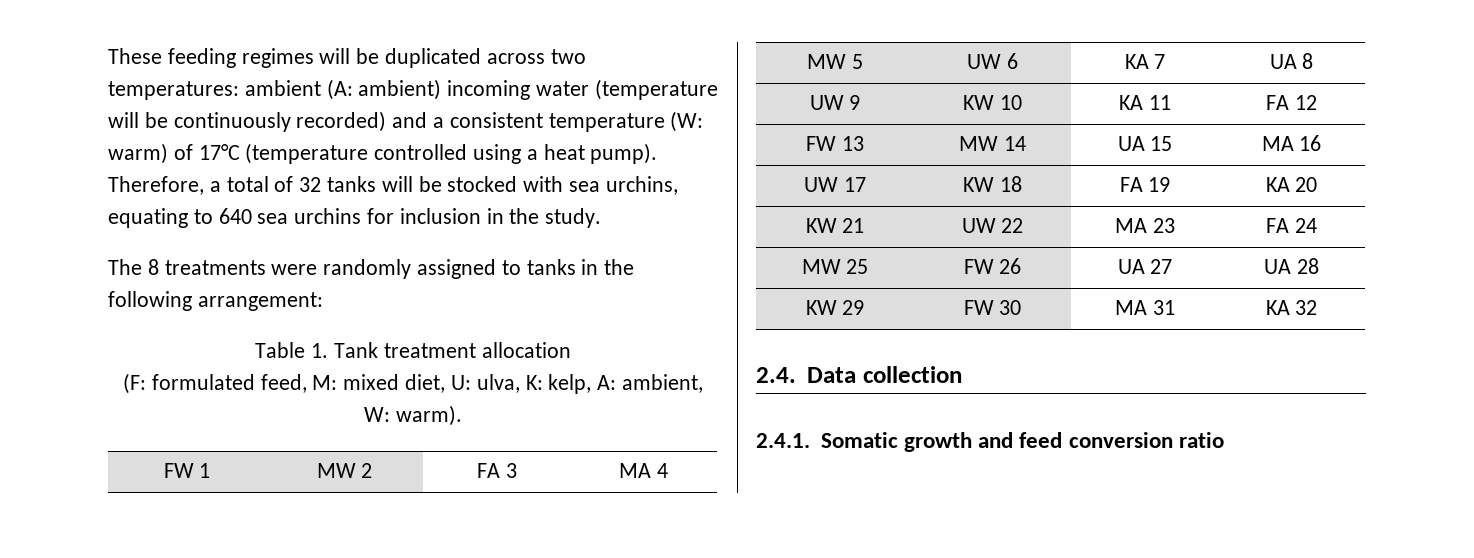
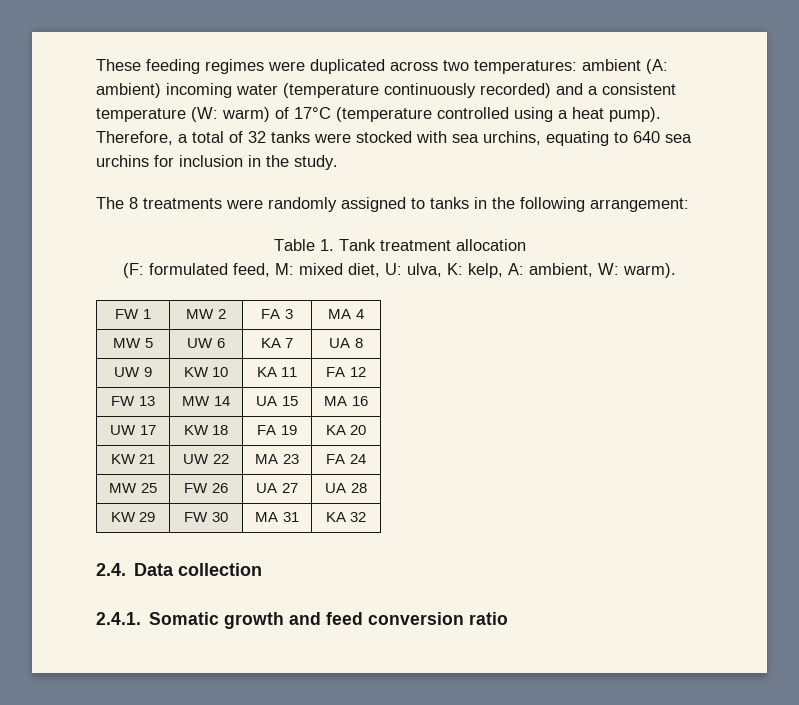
- These feeding regimes will be duplicated across two temperatures: ambient (A: ambient) incoming water (temperature will be continuously recorded) and a consistent temperature (W: warm) of 17°C (temperature controlled using a heat pump).
+ These feeding regimes were duplicated across two temperatures: ambient (A: ambient) incoming water (temperature continuously recorded) and a consistent temperature (W: warm) of 17°C (temperature controlled using a heat pump).
- Therefore, a total of 32 tanks will be stocked with sea urchins, equating to 640 sea urchins for inclusion in the study.
+ Therefore, a total of 32 tanks were stocked with sea urchins, equating to 640 sea urchins for inclusion in the study.

